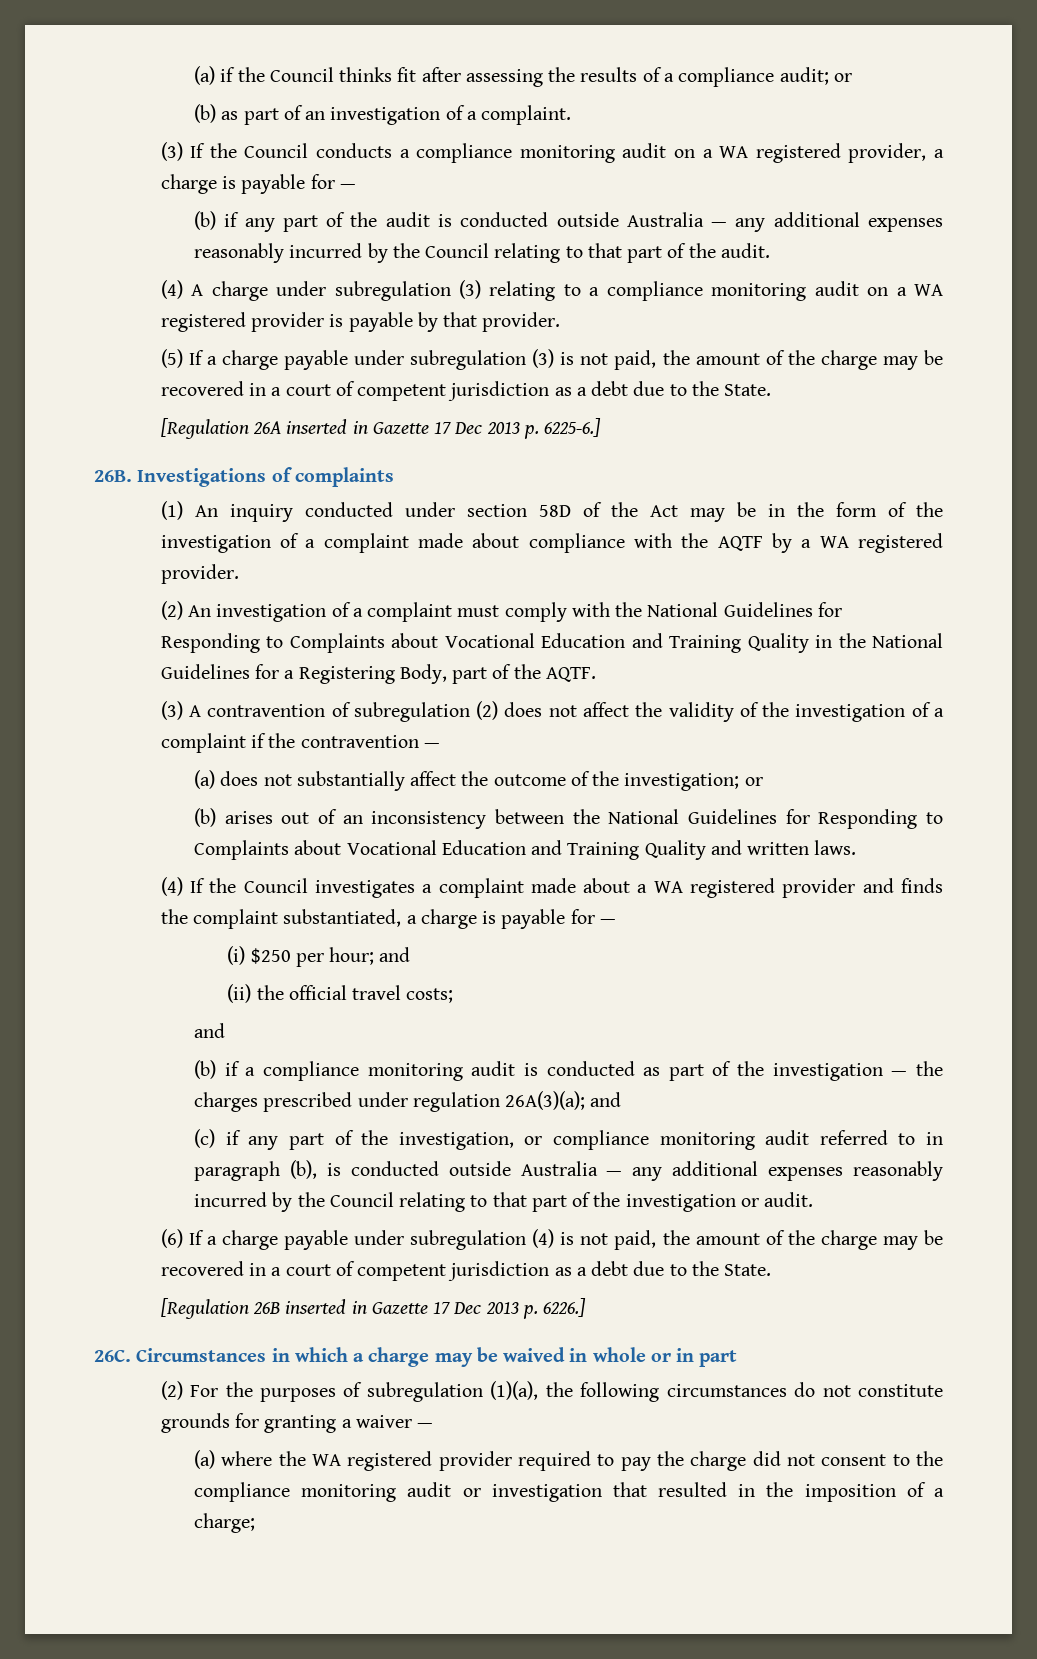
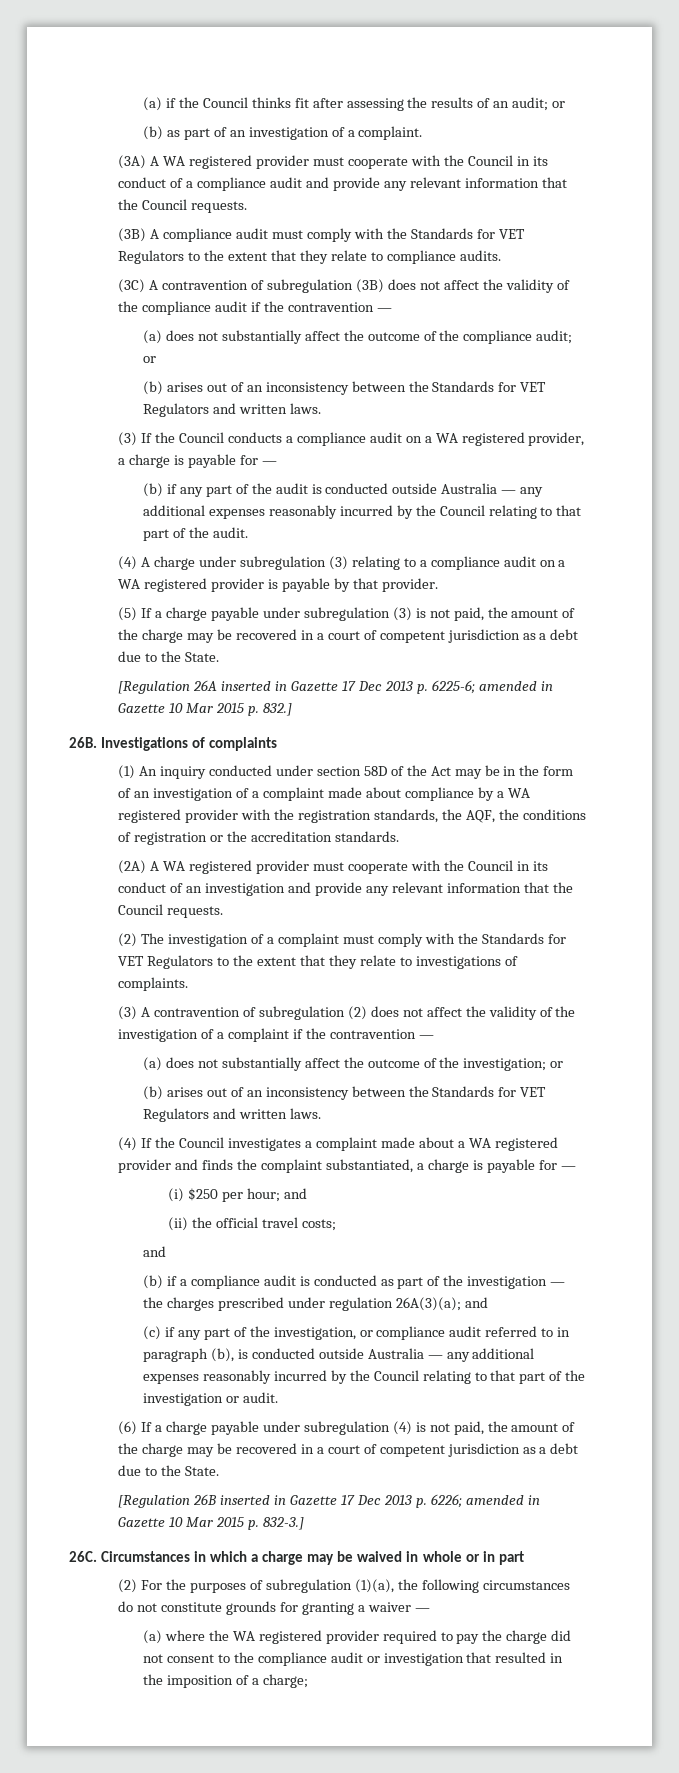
- (a) if the Council thinks fit after assessing the results of a compliance audit; or
+ (a) if the Council thinks fit after assessing the results of an audit; or
+ (3A) A WA registered provider must cooperate with the Council in its conduct of a compliance audit and provide any relevant information that the Council requests.
+ (3B) A compliance audit must comply with the Standards for VET Regulators to the extent that they relate to compliance audits.
+ (3C) A contravention of subregulation (3B) does not affect the validity of the compliance audit if the contravention —
+ (a) does not substantially affect the outcome of the compliance audit; or
+ (b) arises out of an inconsistency between the Standards for VET Regulators and written laws.
- (3) If the Council conducts a compliance monitoring audit on a WA registered provider, a charge is payable for —
+ (3) If the Council conducts a compliance audit on a WA registered provider, a charge is payable for —
- (4) A charge under subregulation (3) relating to a compliance monitoring audit on a WA registered provider is payable by that provider.
+ (4) A charge under subregulation (3) relating to a compliance audit on a WA registered provider is payable by that provider.
- [Regulation 26A inserted in Gazette 17 Dec 2013 p. 6225-6.]
+ [Regulation 26A inserted in Gazette 17 Dec 2013 p. 6225-6; amended in Gazette 10 Mar 2015 p. 832.]
- (1) An inquiry conducted under section 58D of the Act may be in the form of the investigation of a complaint made about compliance with the AQTF by a WA registered provider.
- (2) An investigation of a complaint must comply with the National Guidelines for Responding to Complaints about Vocational Education and Training Quality in the National Guidelines for a Registering Body, part of the AQTF.
+ (1) An inquiry conducted under section 58D of the Act may be in the form of an investigation of a complaint made about compliance by a WA registered provider with the registration standards, the AQF, the conditions of registration or the accreditation standards.
+ (2A) A WA registered provider must cooperate with the Council in its conduct of an investigation and provide any relevant information that the Council requests.
+ (2) The investigation of a complaint must comply with the Standards for VET Regulators to the extent that they relate to investigations of complaints.
  (a) does not substantially affect the outcome of the investigation; or
- (b) arises out of an inconsistency between the National Guidelines for Responding to Complaints about Vocational Education and Training Quality and written laws.
+ (b) arises out of an inconsistency between the Standards for VET Regulators and written laws.
- (b) if a compliance monitoring audit is conducted as part of the investigation — the charges prescribed under regulation 26A(3)(a); and
+ (b) if a compliance audit is conducted as part of the investigation — the charges prescribed under regulation 26A(3)(a); and
- (c) if any part of the investigation, or compliance monitoring audit referred to in paragraph (b), is conducted outside Australia — any additional expenses reasonably incurred by the Council relating to that part of the investigation or audit.
+ (c) if any part of the investigation, or compliance audit referred to in paragraph (b), is conducted outside Australia — any additional expenses reasonably incurred by the Council relating to that part of the investigation or audit.
- [Regulation 26B inserted in Gazette 17 Dec 2013 p. 6226.]
+ [Regulation 26B inserted in Gazette 17 Dec 2013 p. 6226; amended in Gazette 10 Mar 2015 p. 832-3.]
- (a) where the WA registered provider required to pay the charge did not consent to the compliance monitoring audit or investigation that resulted in the imposition of a charge;
+ (a) where the WA registered provider required to pay the charge did not consent to the compliance audit or investigation that resulted in the imposition of a charge;

